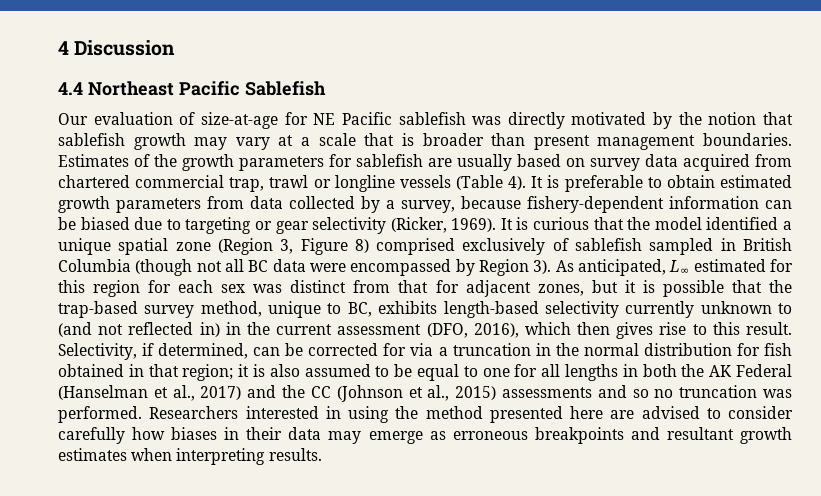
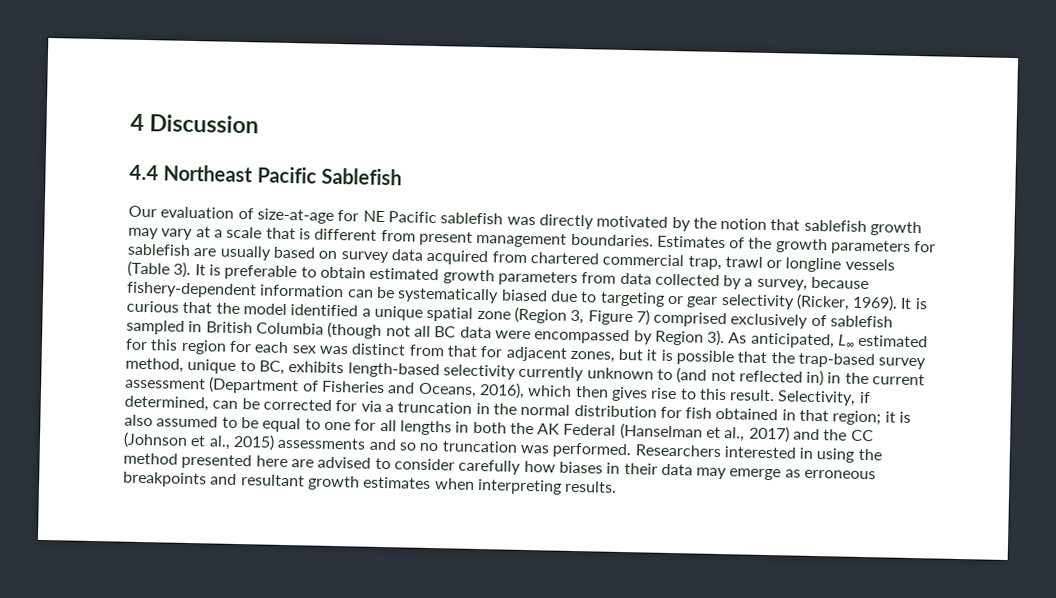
- Our evaluation of size-at-age for NE Pacific sablefish was directly motivated by the notion that sablefish growth may vary at a scale that is broader than present management boundaries.
+ Our evaluation of size-at-age for NE Pacific sablefish was directly motivated by the notion that sablefish growth may vary at a scale that is different from present management boundaries.
- Estimates of the growth parameters for sablefish are usually based on survey data acquired from chartered commercial trap, trawl or longline vessels (Table 4).
+ Estimates of the growth parameters for sablefish are usually based on survey data acquired from chartered commercial trap, trawl or longline vessels (Table 3).
- It is preferable to obtain estimated growth parameters from data collected by a survey, because fishery-dependent information can be biased due to targeting or gear selectivity (Ricker, 1969).
+ It is preferable to obtain estimated growth parameters from data collected by a survey, because fishery-dependent information can be systematically biased due to targeting or gear selectivity (Ricker, 1969).
- It is curious that the model identified a unique spatial zone (Region 3, Figure 8) comprised exclusively of sablefish sampled in British Columbia (though not all BC data were encompassed by Region 3).
+ It is curious that the model identified a unique spatial zone (Region 3, Figure 7) comprised exclusively of sablefish sampled in British Columbia (though not all BC data were encompassed by Region 3).
- As anticipated, L∞ estimated for this region for each sex was distinct from that for adjacent zones, but it is possible that the trap-based survey method, unique to BC, exhibits length-based selectivity currently unknown to (and not reflected in) in the current assessment (DFO, 2016), which then gives rise to this result.
+ As anticipated, L∞ estimated for this region for each sex was distinct from that for adjacent zones, but it is possible that the trap-based survey method, unique to BC, exhibits length-based selectivity currently unknown to (and not reflected in) in the current assessment (Department of Fisheries and Oceans, 2016), which then gives rise to this result.

